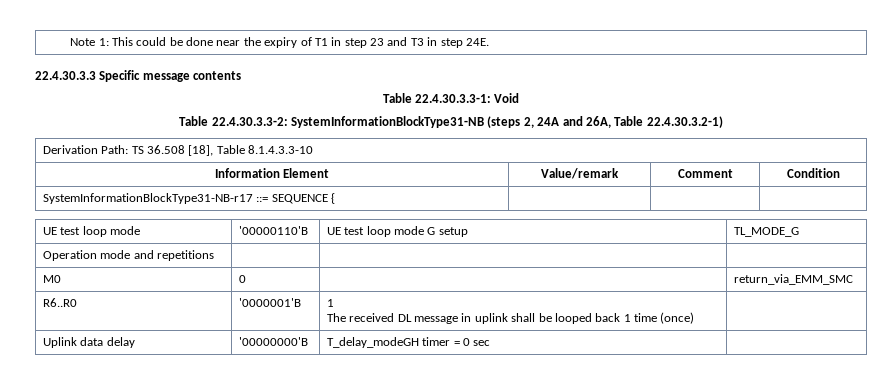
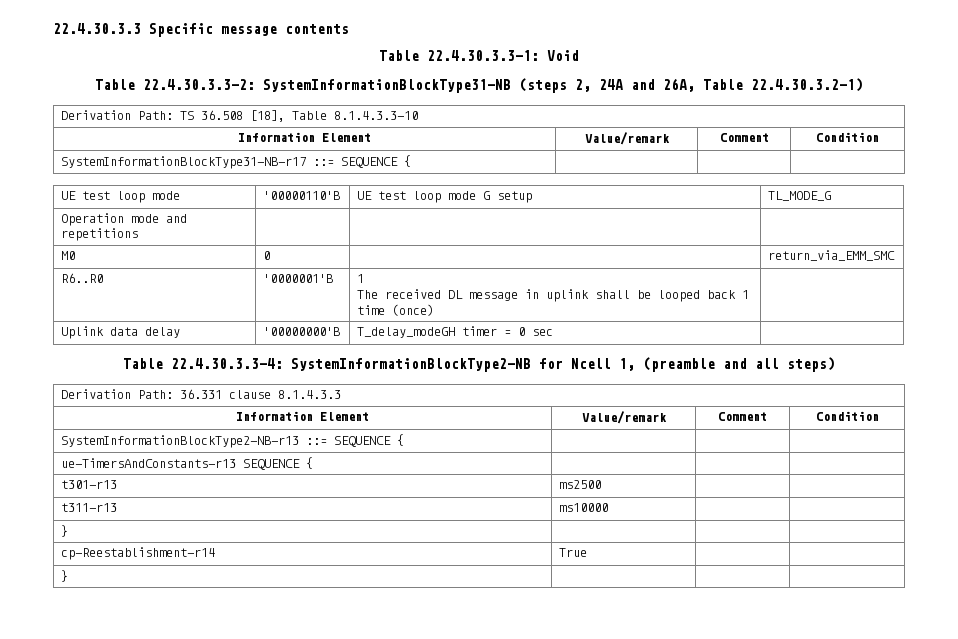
- Note 1: This could be done near the expiry of T1 in step 23 and T3 in step 24E.
+ Table 22.4.30.3.3-4: SystemInformationBlockType2-NB for Ncell 1, (preamble and all steps)
+ Derivation Path: 36.331 clause 8.1.4.3.3
+ Information Element | Value/remark | Comment | Condition
+ SystemInformationBlockType2-NB-r13 ::= SEQUENCE { | | |
+ ue-TimersAndConstants-r13 SEQUENCE { | | |
+ t301-r13 | ms2500 | |
+ t311-r13 | ms10000 | |
+ } | | |
+ cp-Reestablishment-r14 | True | |
+ } | | |

